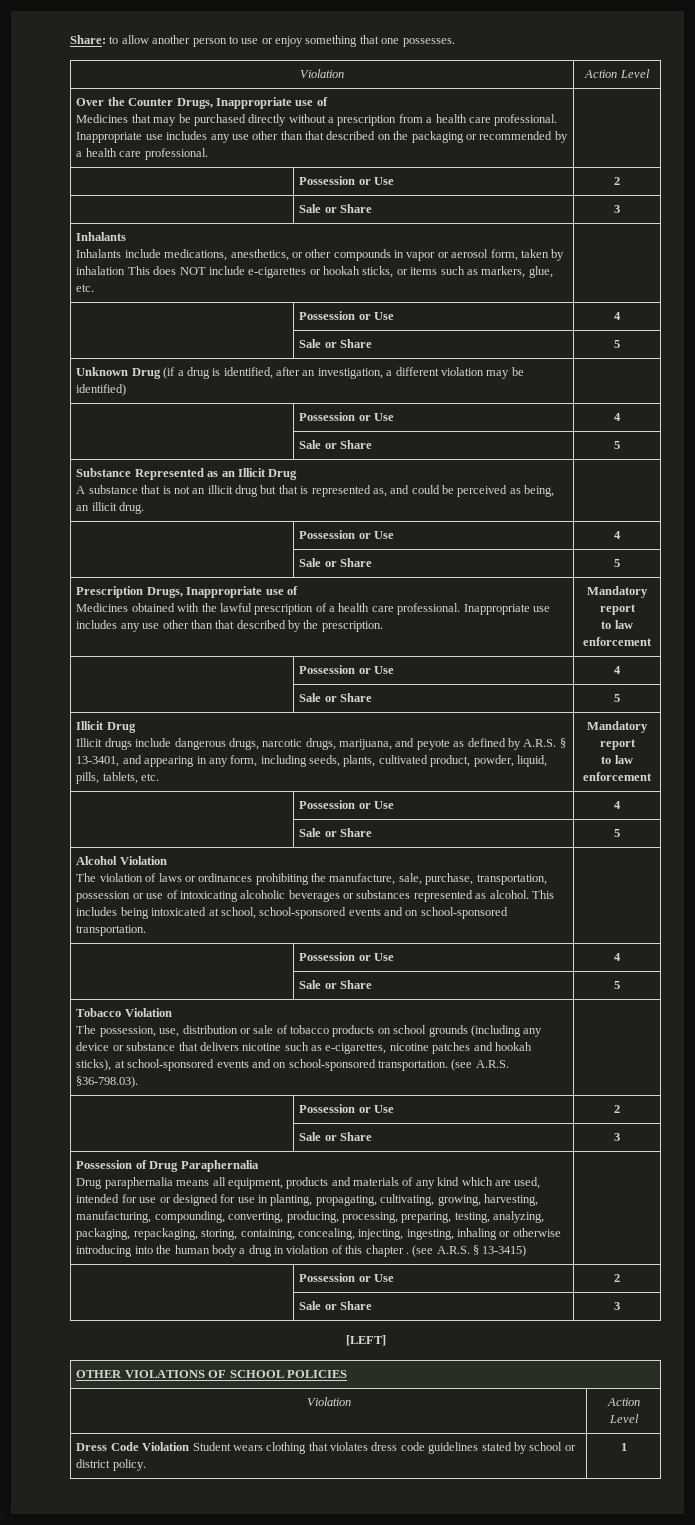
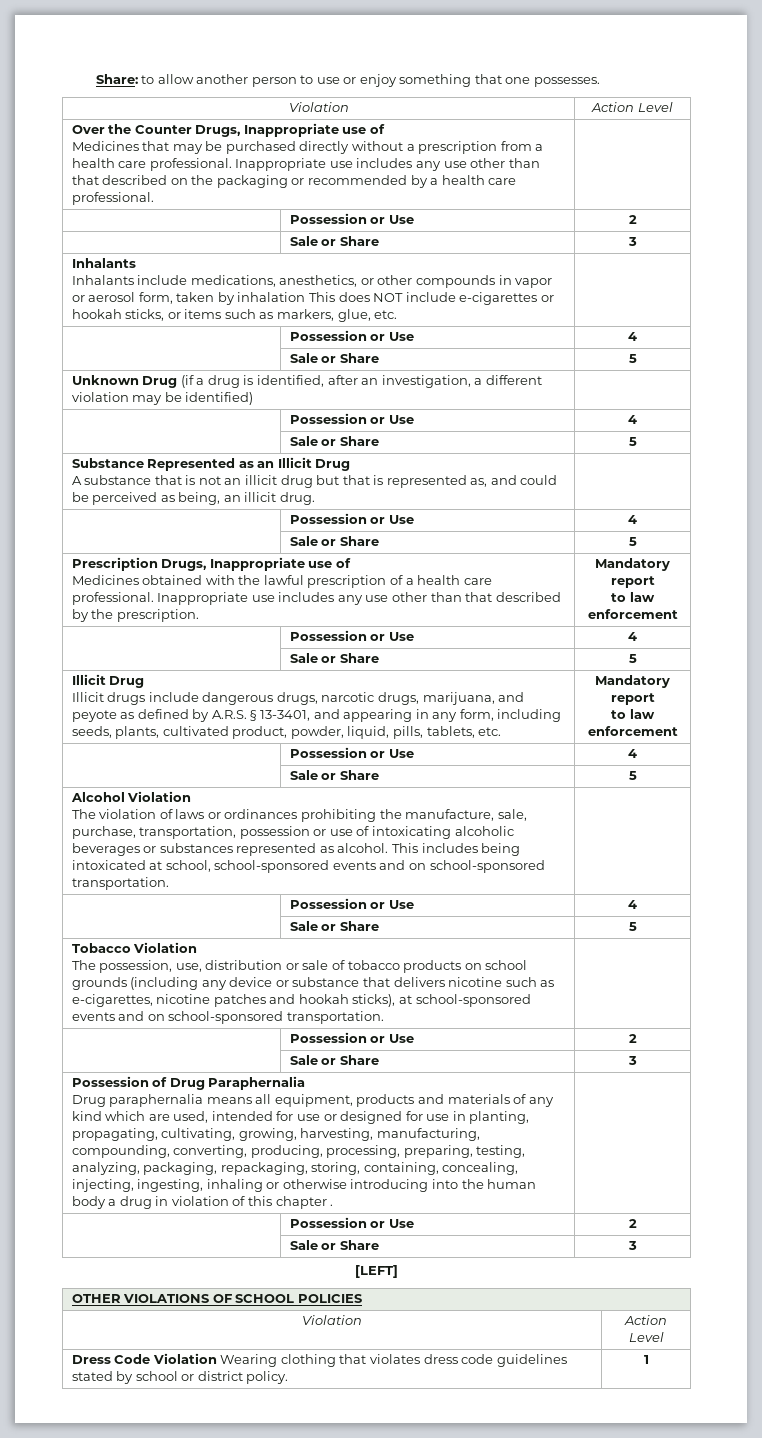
  Tobacco Violation
- The possession, use, distribution or sale of tobacco products on school grounds (including any device or substance that delivers nicotine such as e-cigarettes, nicotine patches and hookah sticks), at school-sponsored events and on school-sponsored transportation. (see A.R.S. §36-798.03). |
+ The possession, use, distribution or sale of tobacco products on school grounds (including any device or substance that delivers nicotine such as e-cigarettes, nicotine patches and hookah sticks), at school-sponsored events and on school-sponsored transportation. |
- (see A.R.S. § 13-3415)
- Dress Code Violation Student wears clothing that violates dress code guidelines stated by school or district policy. | 1
+ Dress Code Violation Wearing clothing that violates dress code guidelines stated by school or district policy. | 1

